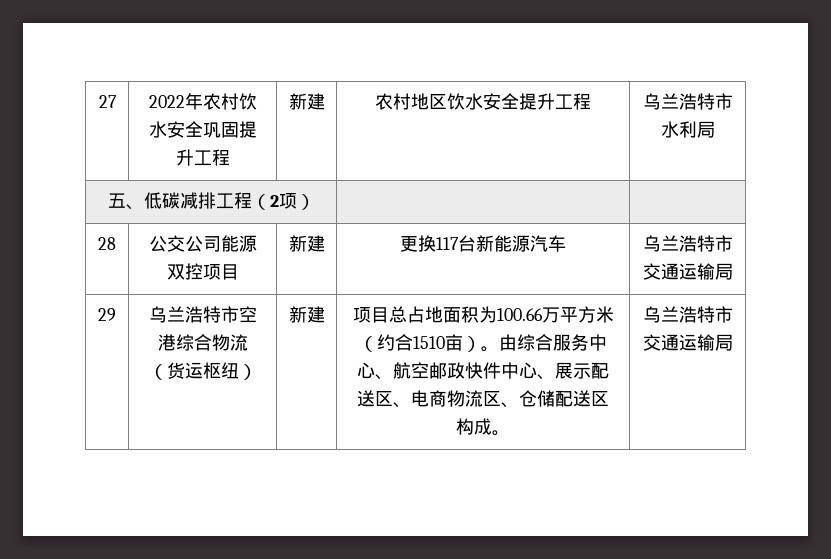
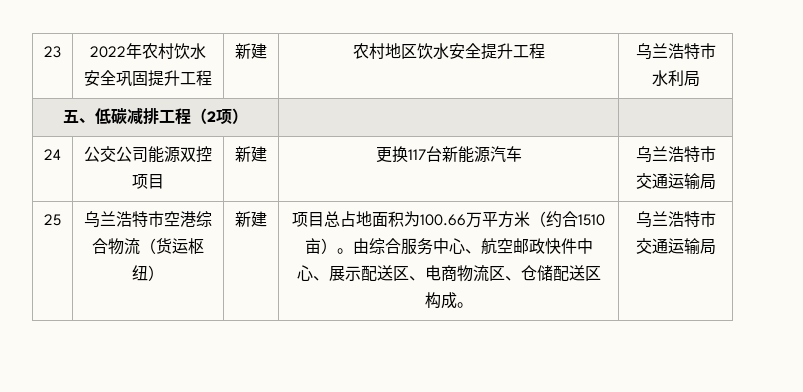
- 27 | 2022年农村饮水安全巩固提升工程 | 新建 | 农村地区饮水安全提升工程 | 乌兰浩特市水利局
+ 23 | 2022年农村饮水安全巩固提升工程 | 新建 | 农村地区饮水安全提升工程 | 乌兰浩特市水利局
- 28 | 公交公司能源双控项目 | 新建 | 更换117台新能源汽车 | 乌兰浩特市交通运输局
+ 24 | 公交公司能源双控项目 | 新建 | 更换117台新能源汽车 | 乌兰浩特市交通运输局
- 29
+ 25

